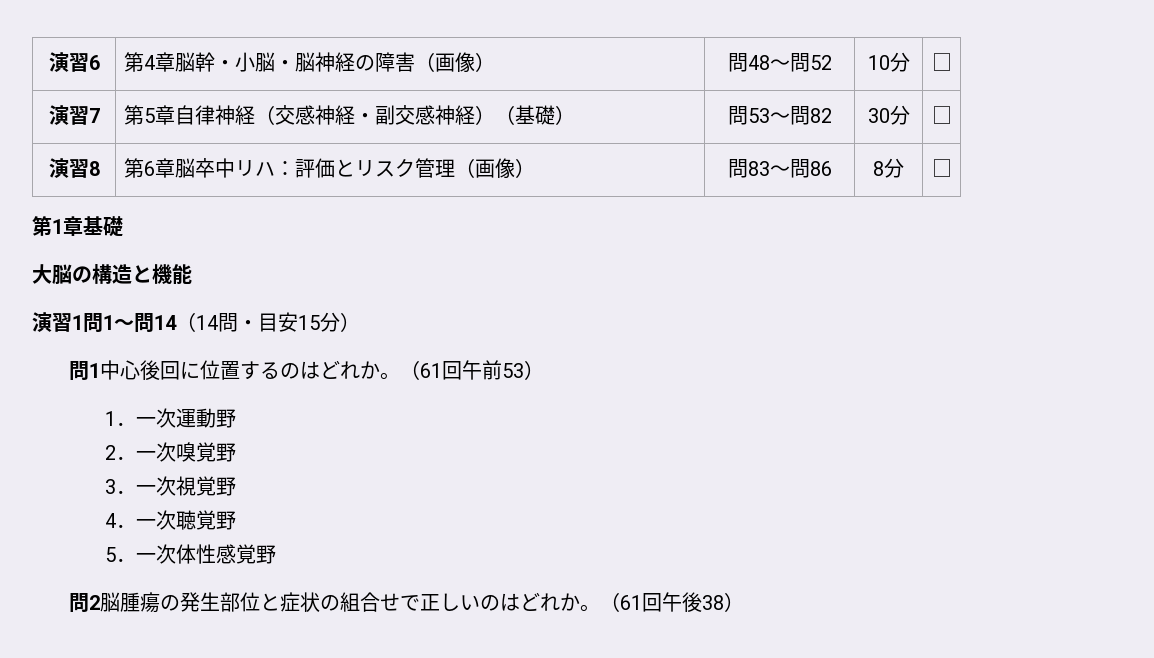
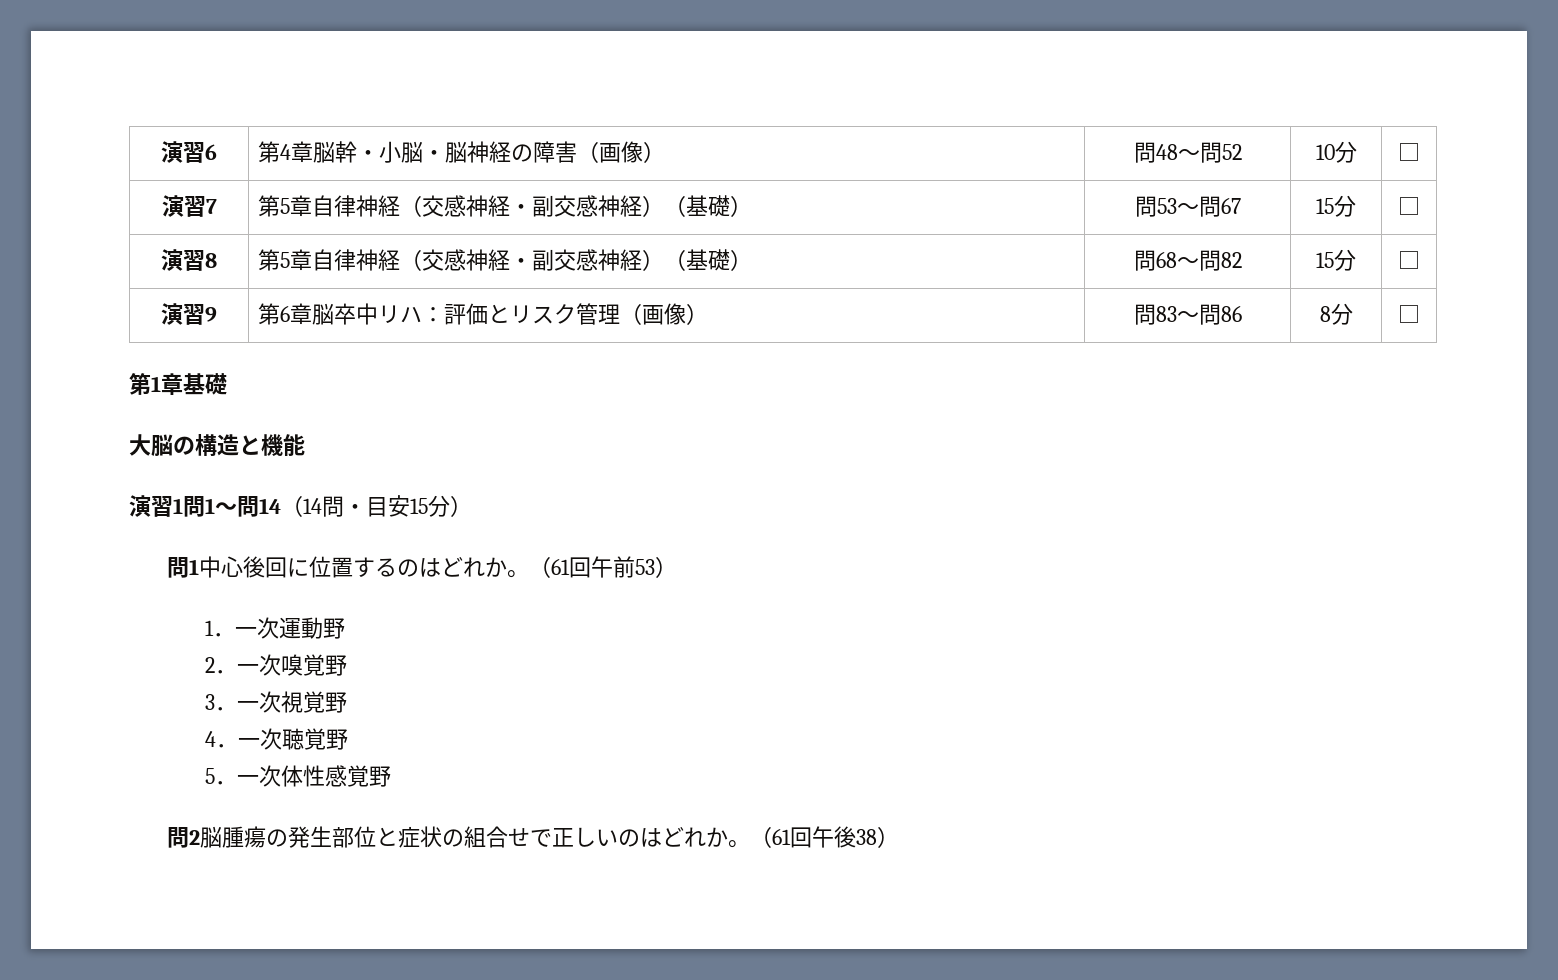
- 演習7 | 第5章自律神経（交感神経・副交感神経）（基礎） | 問53〜問82 | 30分 | □
+ 演習7 | 第5章自律神経（交感神経・副交感神経）（基礎） | 問53〜問67 | 15分 | □
- 演習8 | 第6章脳卒中リハ：評価とリスク管理（画像） | 問83〜問86 | 8分 | □
+ 演習8 | 第5章自律神経（交感神経・副交感神経）（基礎） | 問68〜問82 | 15分 | □
+ 演習9 | 第6章脳卒中リハ：評価とリスク管理（画像） | 問83〜問86 | 8分 | □

